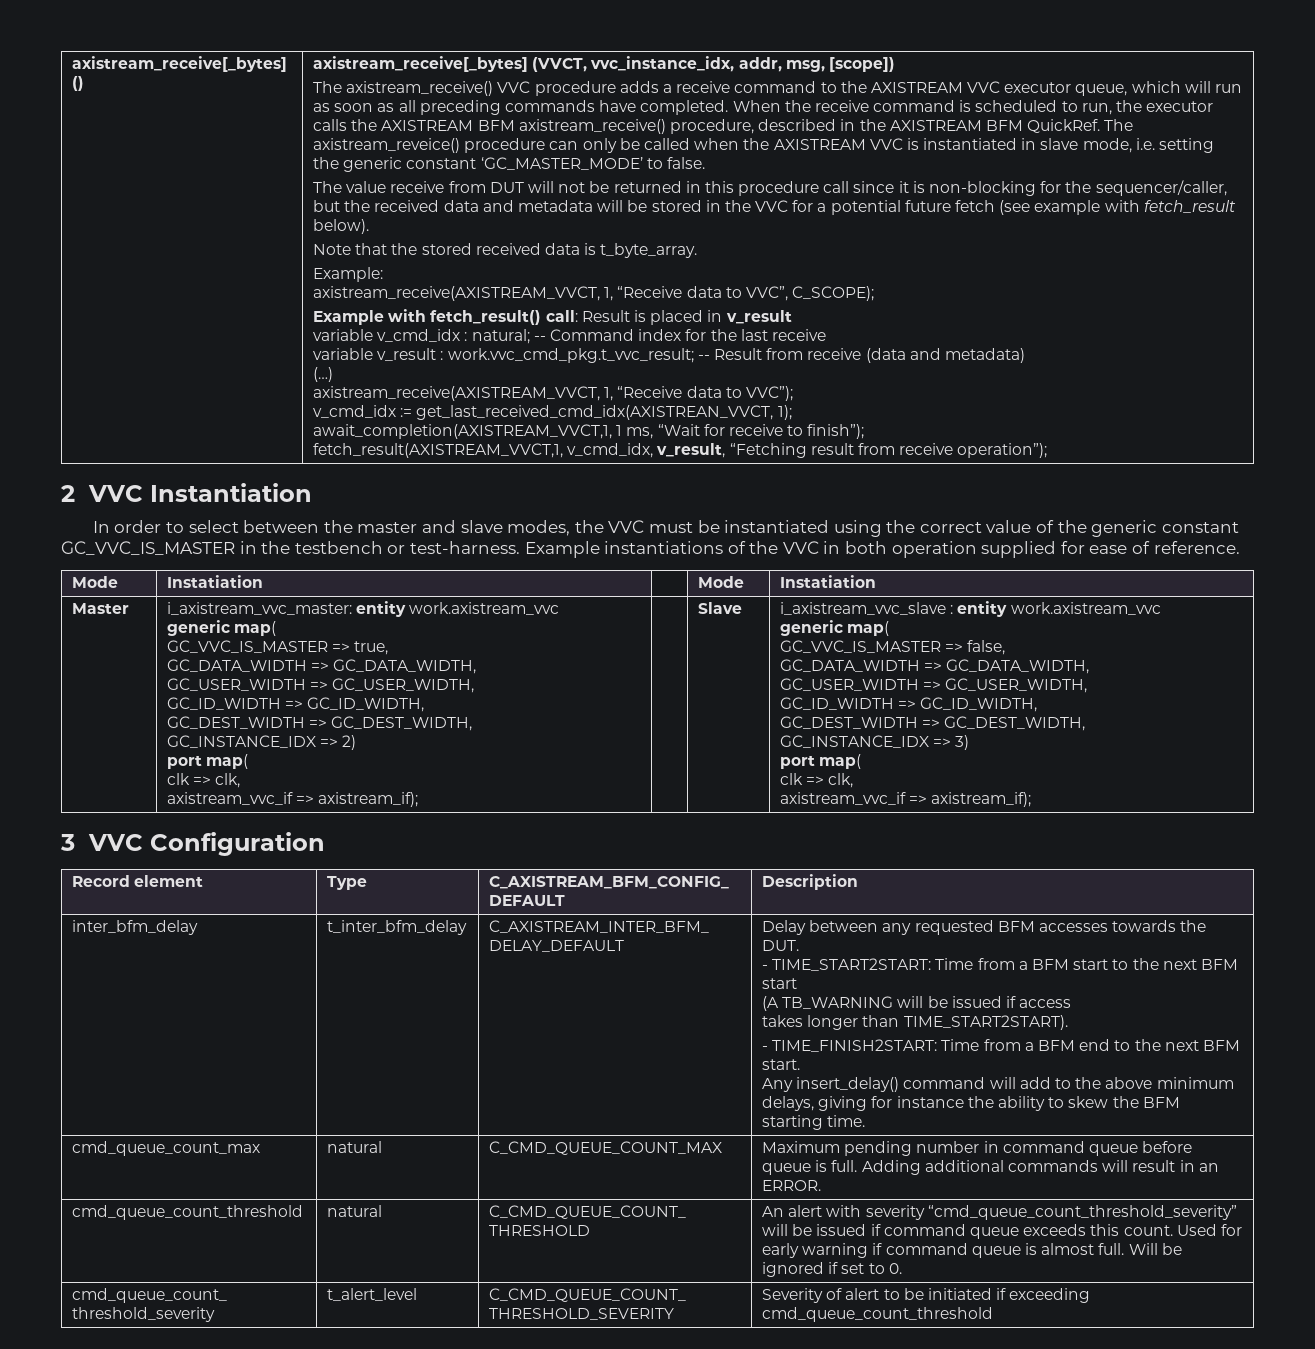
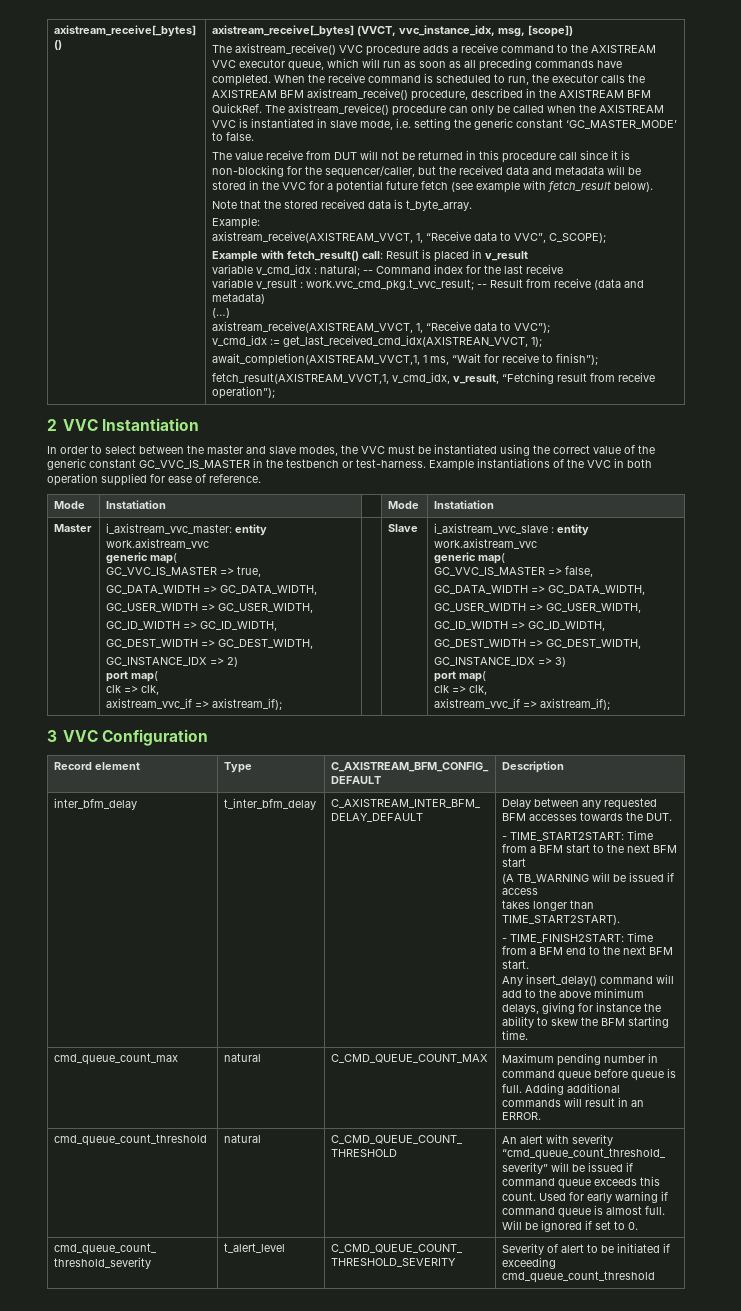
- axistream_receive[_bytes] (VVCT, vvc_instance_idx, addr, msg, [scope])
+ axistream_receive[_bytes] (VVCT, vvc_instance_idx, msg, [scope])

